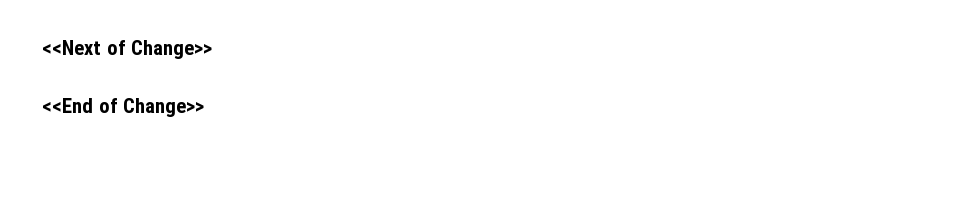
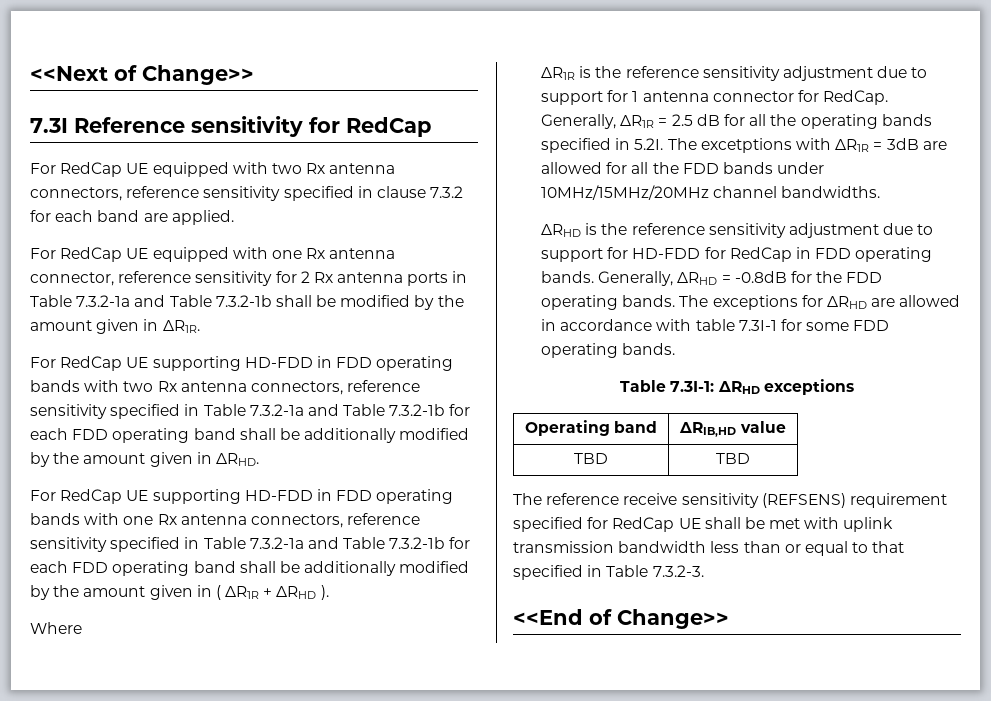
+ 7.3I Reference sensitivity for RedCap
+ For RedCap UE equipped with two Rx antenna connectors, reference sensitivity specified in clause 7.3.2 for each band are applied.
+ For RedCap UE equipped with one Rx antenna connector, reference sensitivity for 2 Rx antenna ports in Table 7.3.2-1a and Table 7.3.2-1b shall be modified by the amount given in ΔR1R.
+ For RedCap UE supporting HD-FDD in FDD operating bands with two Rx antenna connectors, reference sensitivity specified in Table 7.3.2-1a and Table 7.3.2-1b for each FDD operating band shall be additionally modified by the amount given in ΔRHD.
+ For RedCap UE supporting HD-FDD in FDD operating bands with one Rx antenna connectors, reference sensitivity specified in Table 7.3.2-1a and Table 7.3.2-1b for each FDD operating band shall be additionally modified by the amount given in ( ΔR1R + ΔRHD ).
+ Where
+ ΔR1R is the reference sensitivity adjustment due to support for 1 antenna connector for RedCap. Generally, ΔR1R = 2.5 dB for all the operating bands specified in 5.2I. The excetptions with ΔR1R = 3dB are allowed for all the FDD bands under 10MHz/15MHz/20MHz channel bandwidths.
+ ΔRHD is the reference sensitivity adjustment due to support for HD-FDD for RedCap in FDD operating bands. Generally, ΔRHD = -0.8dB for the FDD operating bands. The exceptions for ΔRHD are allowed in accordance with table 7.3I-1 for some FDD operating bands.
+ Table 7.3I-1: ΔRHD exceptions
+ Operating band | ΔRIB,HD value
+ TBD | TBD
+ The reference receive sensitivity (REFSENS) requirement specified for RedCap UE shall be met with uplink transmission bandwidth less than or equal to that specified in Table 7.3.2-3.

